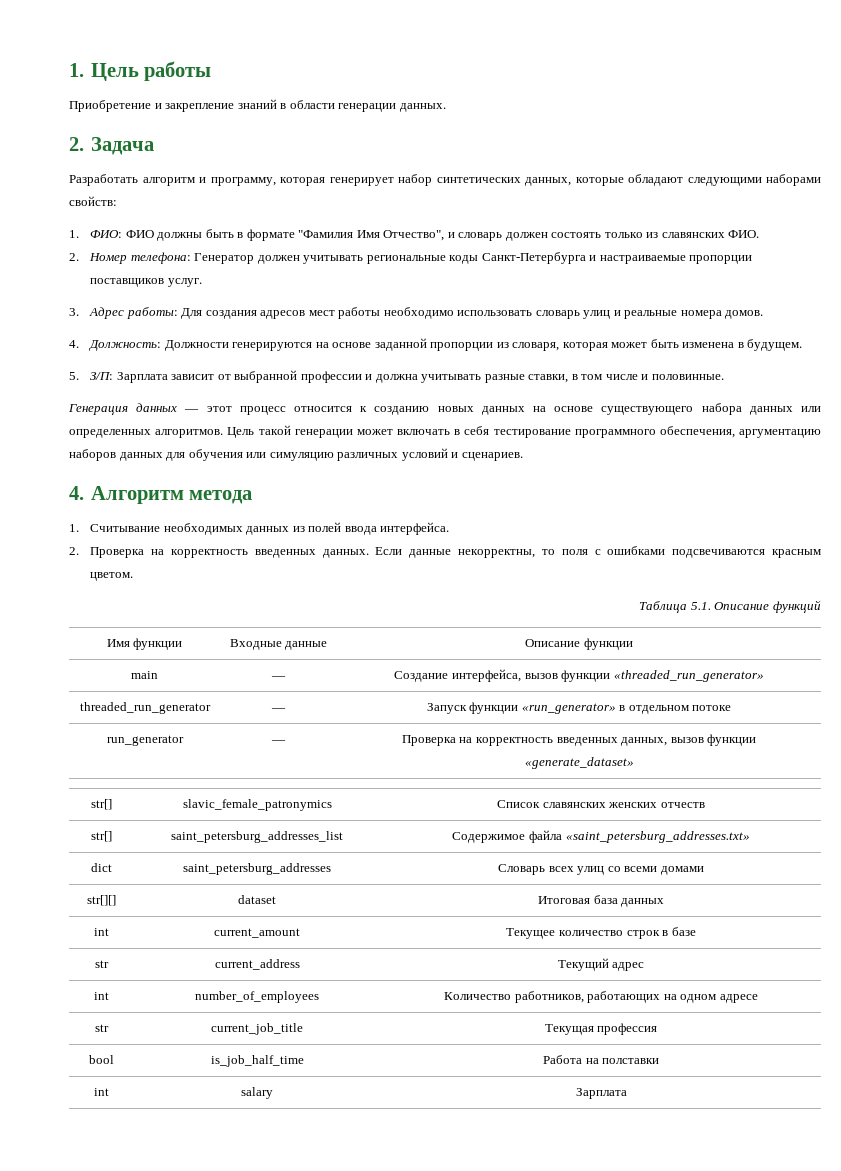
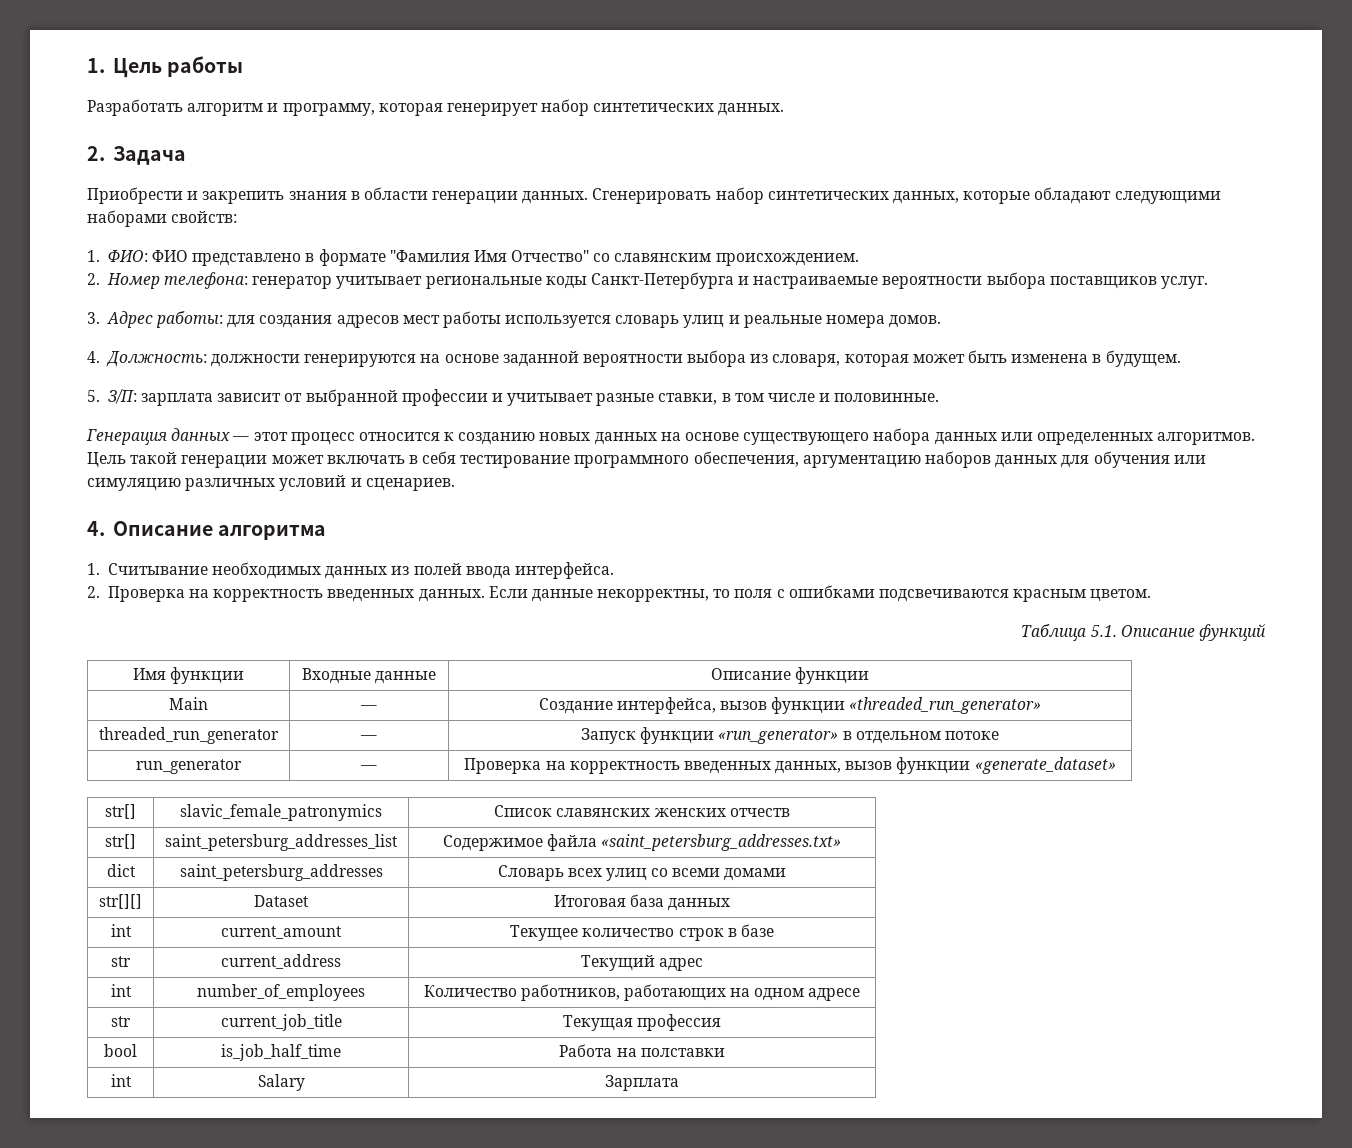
- Приобретение и закрепление знаний в области генерации данных.
- 2. Задача
- Разработать алгоритм и программу, которая генерирует набор синтетических данных, которые обладают следующими наборами свойств:
+ Разработать алгоритм и программу, которая генерирует набор синтетических данных.
+ 2. Задача
+ Приобрести и закрепить знания в области генерации данных. Сгенерировать набор синтетических данных, которые обладают следующими наборами свойств:
- 1. ФИО: ФИО должны быть в формате "Фамилия Имя Отчество", и словарь должен состоять только из славянских ФИО.
+ 1. ФИО: ФИО представлено в формате "Фамилия Имя Отчество" со славянским происхождением.
- 2. Номер телефона: Генератор должен учитывать региональные коды Санкт-Петербурга и настраиваемые пропорции поставщиков услуг.
+ 2. Номер телефона: генератор учитывает региональные коды Санкт-Петербурга и настраиваемые вероятности выбора поставщиков услуг.
- 3. Адрес работы: Для создания адресов мест работы необходимо использовать словарь улиц и реальные номера домов.
+ 3. Адрес работы: для создания адресов мест работы используется словарь улиц и реальные номера домов.
- 4. Должность: Должности генерируются на основе заданной пропорции из словаря, которая может быть изменена в будущем.
+ 4. Должность: должности генерируются на основе заданной вероятности выбора из словаря, которая может быть изменена в будущем.
- 5. З/П: Зарплата зависит от выбранной профессии и должна учитывать разные ставки, в том числе и половинные.
+ 5. З/П: зарплата зависит от выбранной профессии и учитывает разные ставки, в том числе и половинные.
- 4. Алгоритм метода
+ 4. Описание алгоритма
- main | — | Создание интерфейса, вызов функции «threaded_run_generator»
+ Main | — | Создание интерфейса, вызов функции «threaded_run_generator»
- str[][] | dataset | Итоговая база данных
+ str[][] | Dataset | Итоговая база данных
- int | salary | Зарплата
+ int | Salary | Зарплата

